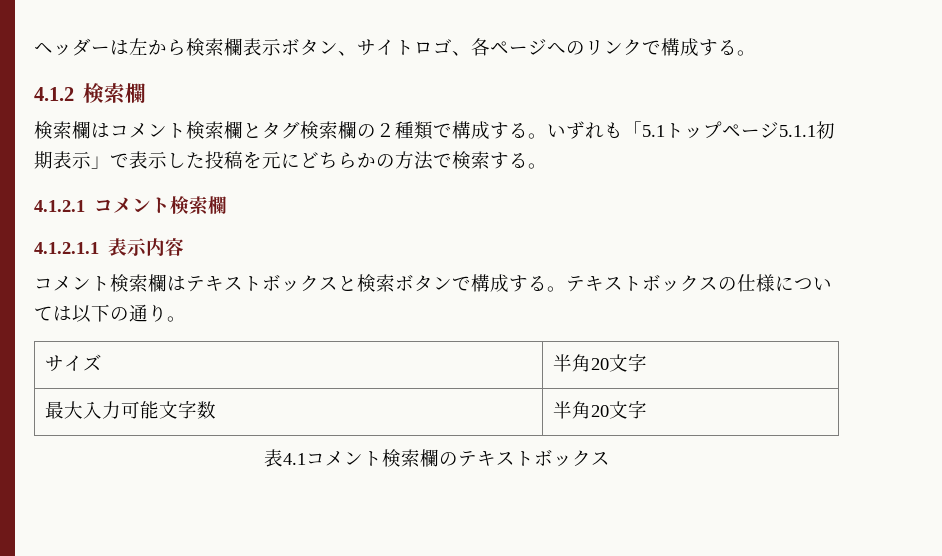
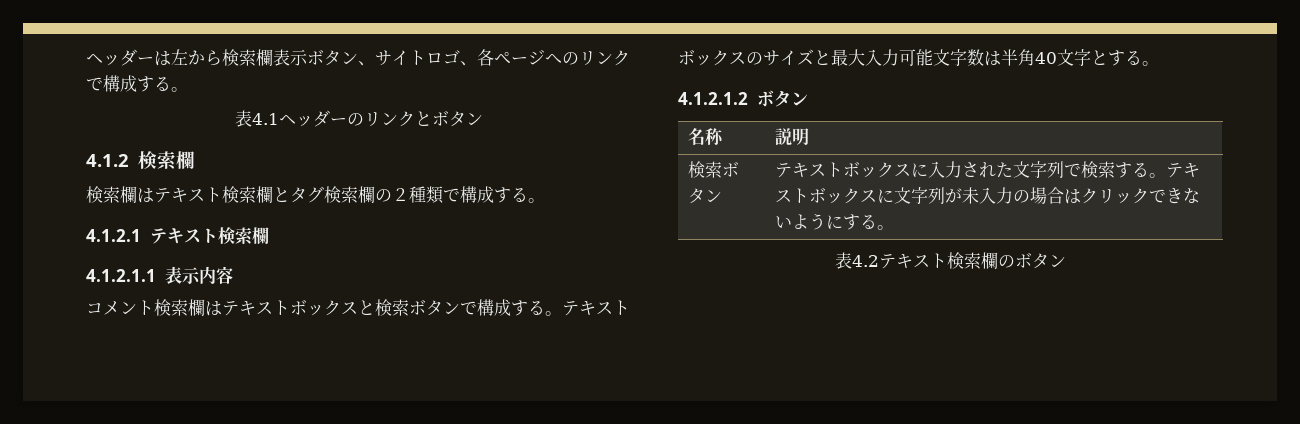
+ 表4.1ヘッダーのリンクとボタン
- 検索欄はコメント検索欄とタグ検索欄の２種類で構成する。いずれも「5.1トップページ5.1.1初期表示」で表示した投稿を元にどちらかの方法で検索する。
+ 検索欄はテキスト検索欄とタグ検索欄の２種類で構成する。
- 4.1.2.1コメント検索欄
+ 4.1.2.1テキスト検索欄
- テキストボックスの仕様については以下の通り。
- サイズ | 半角20文字
- 最大入力可能文字数 | 半角20文字
- 表4.1コメント検索欄のテキストボックス
+ テキストボックスのサイズと最大入力可能文字数は半角40文字とする。
+ 4.1.2.1.2ボタン
+ 名称 | 説明
+ 検索ボタン | テキストボックスに入力された文字列で検索する。テキストボックスに文字列が未入力の場合はクリックできないようにする。
+ 表4.2テキスト検索欄のボタン

